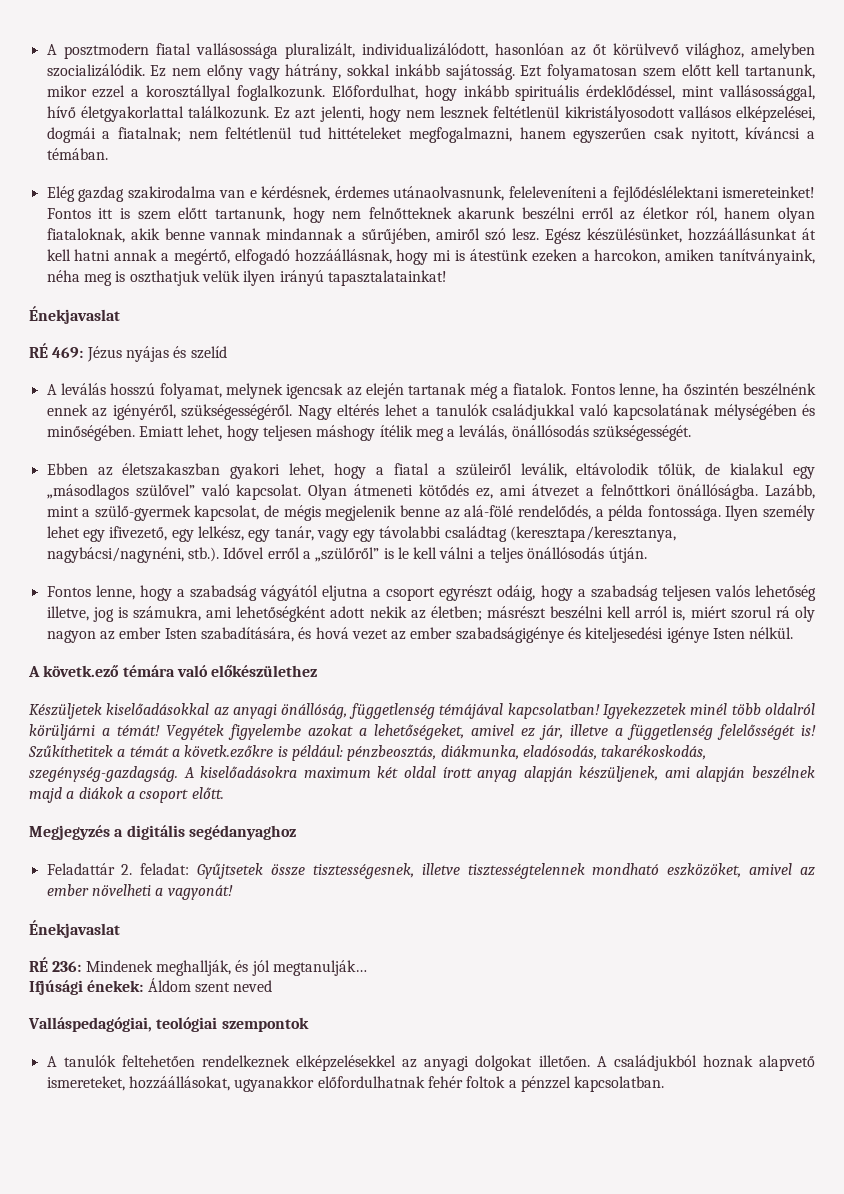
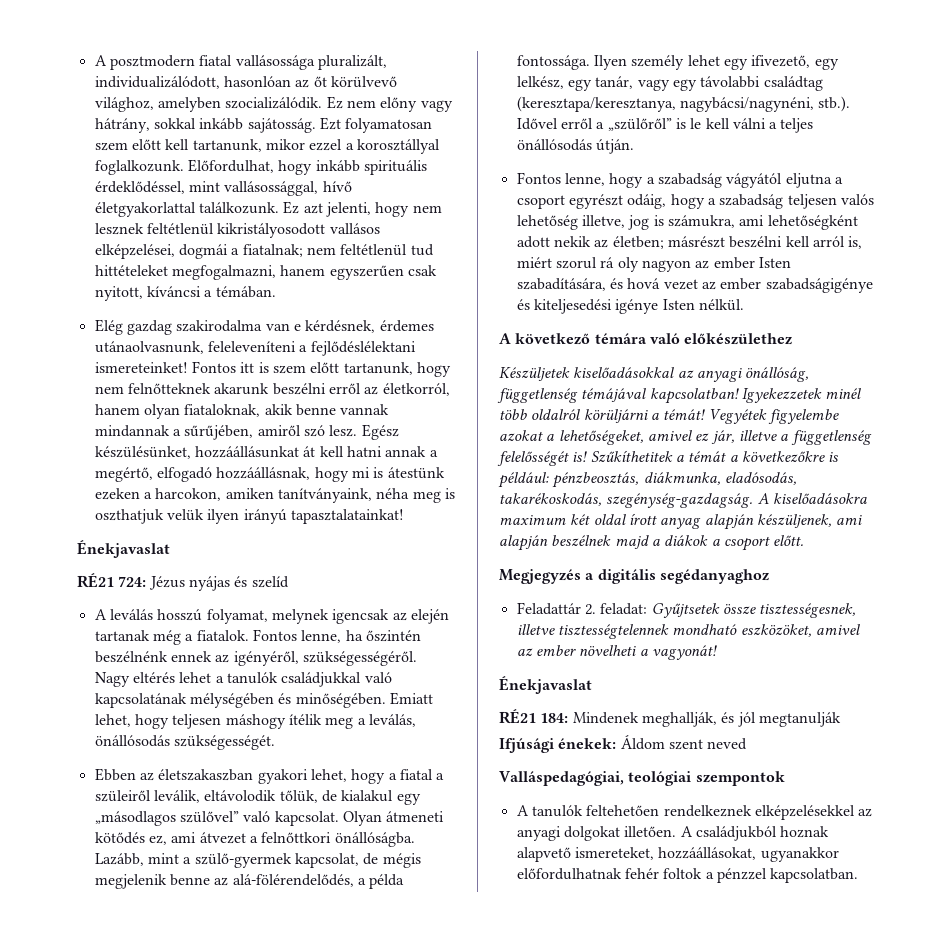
- Fontos itt is szem előtt tartanunk, hogy nem felnőtteknek akarunk beszélni erről az életkor ról, hanem olyan fiataloknak, akik benne vannak mindannak a sűrűjében, amiről szó lesz.
+ Fontos itt is szem előtt tartanunk, hogy nem felnőtteknek akarunk beszélni erről az életkorról, hanem olyan fiataloknak, akik benne vannak mindannak a sűrűjében, amiről szó lesz.
- RÉ 469: Jézus nyájas és szelíd
+ RÉ21 724: Jézus nyájas és szelíd
- Lazább, mint a szülő-gyermek kapcsolat, de mégis megjelenik benne az alá-fölé rendelődés, a példa fontossága.
+ Lazább, mint a szülő-gyermek kapcsolat, de mégis megjelenik benne az alá-fölérendelődés, a példa fontossága.
- A követk.ező témára való előkészülethez
+ A következő témára való előkészülethez
- Szűkíthetitek a témát a követk.ezőkre is például: pénzbeosztás, diákmunka, eladósodás, takarékoskodás, szegénység-gazdagság.
+ Szűkíthetitek a témát a következőkre is például: pénzbeosztás, diákmunka, eladósodás, takarékoskodás, szegénység-gazdagság.
- RÉ 236: Mindenek meghallják, és jól megtanulják…
+ RÉ21 184: Mindenek meghallják, és jól megtanulják

